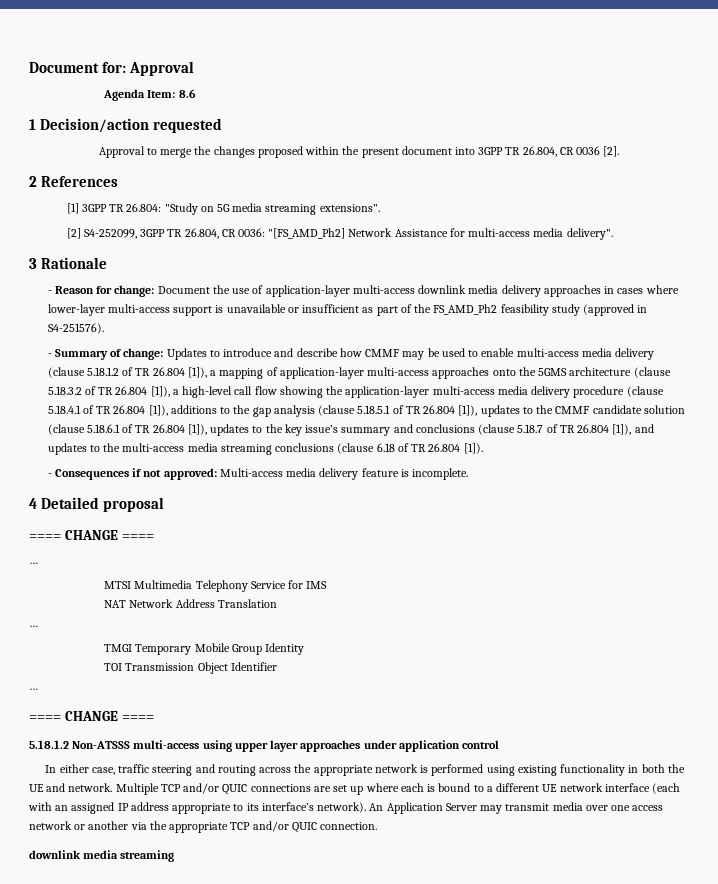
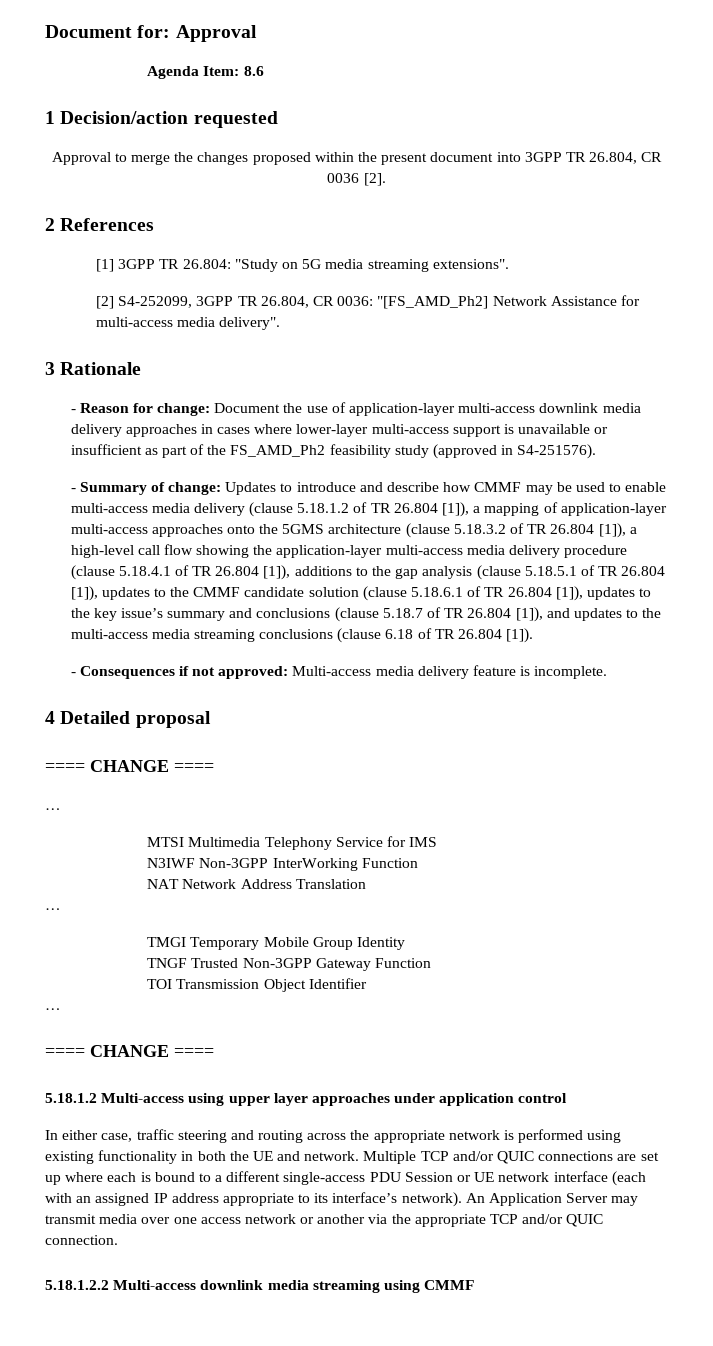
+ N3IWF Non-3GPP InterWorking Function
+ TNGF Trusted Non-3GPP Gateway Function
- 5.18.1.2 Non-ATSSS multi-access using upper layer approaches under application control
+ 5.18.1.2 Multi-access using upper layer approaches under application control
- Multiple TCP and/or QUIC connections are set up where each is bound to a different UE network interface (each with an assigned IP address appropriate to its interface’s network).
+ Multiple TCP and/or QUIC connections are set up where each is bound to a different single-access PDU Session or UE network interface (each with an assigned IP address appropriate to its interface’s network).
- downlink media streaming
+ 5.18.1.2.2 Multi-access downlink media streaming using CMMF

